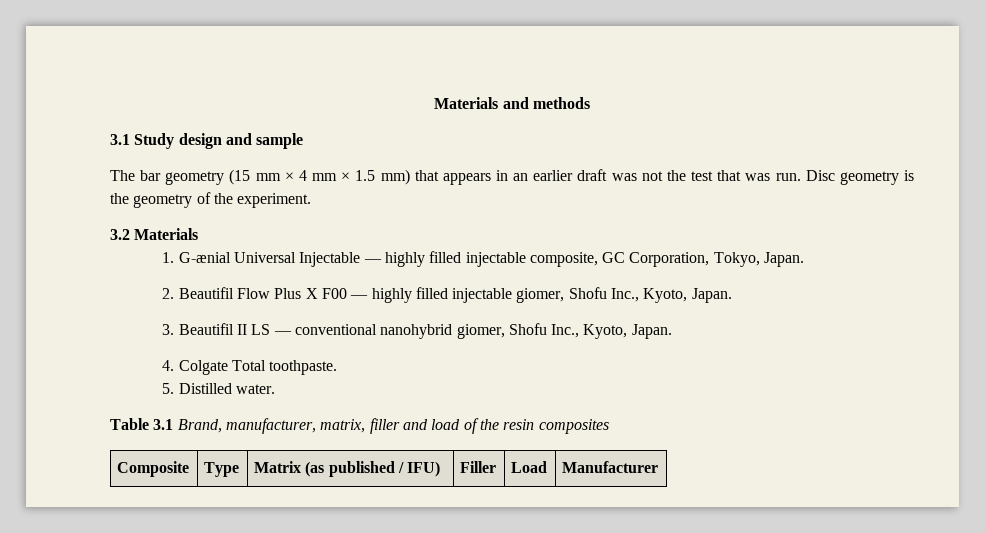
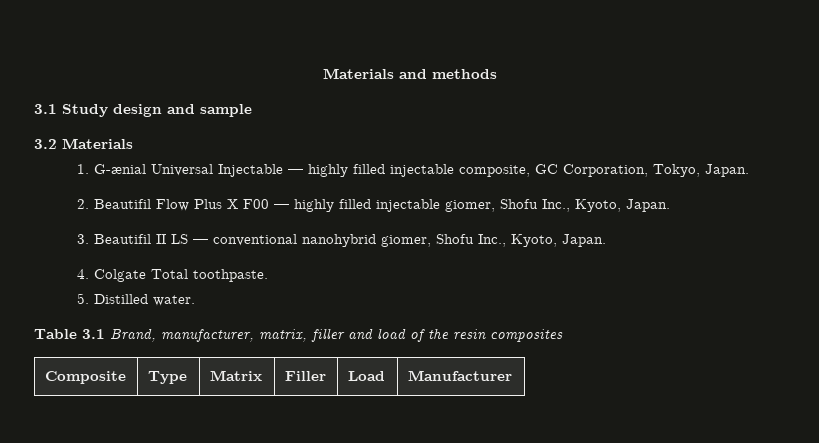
- The bar geometry (15 mm × 4 mm × 1.5 mm) that appears in an earlier draft was not the test that was run. Disc geometry is the geometry of the experiment.
- Composite | Type | Matrix (as published / IFU) | Filler | Load | Manufacturer
+ Composite | Type | Matrix | Filler | Load | Manufacturer

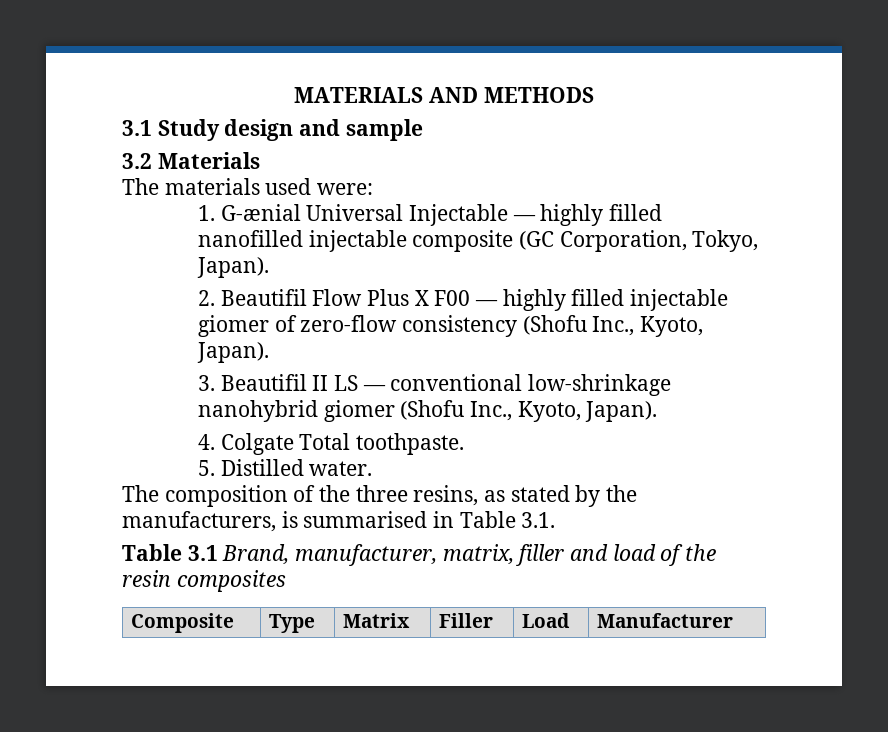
- Materials and methods
+ MATERIALS AND METHODS
+ The materials used were:
- 1. G-ænial Universal Injectable — highly filled injectable composite, GC Corporation, Tokyo, Japan.
+ 1. G-ænial Universal Injectable — highly filled nanofilled injectable composite (GC Corporation, Tokyo, Japan).
- 2. Beautifil Flow Plus X F00 — highly filled injectable giomer, Shofu Inc., Kyoto, Japan.
+ 2. Beautifil Flow Plus X F00 — highly filled injectable giomer of zero-flow consistency (Shofu Inc., Kyoto, Japan).
- 3. Beautifil II LS — conventional nanohybrid giomer, Shofu Inc., Kyoto, Japan.
+ 3. Beautifil II LS — conventional low-shrinkage nanohybrid giomer (Shofu Inc., Kyoto, Japan).
+ The composition of the three resins, as stated by the manufacturers, is summarised in Table 3.1.

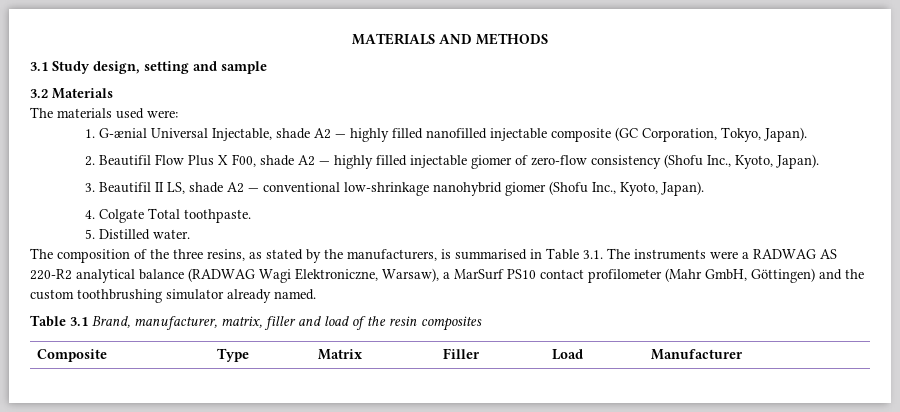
- 3.1 Study design and sample
+ 3.1 Study design, setting and sample
- 1. G-ænial Universal Injectable — highly filled nanofilled injectable composite (GC Corporation, Tokyo, Japan).
+ 1. G-ænial Universal Injectable, shade A2 — highly filled nanofilled injectable composite (GC Corporation, Tokyo, Japan).
- 2. Beautifil Flow Plus X F00 — highly filled injectable giomer of zero-flow consistency (Shofu Inc., Kyoto, Japan).
+ 2. Beautifil Flow Plus X F00, shade A2 — highly filled injectable giomer of zero-flow consistency (Shofu Inc., Kyoto, Japan).
- 3. Beautifil II LS — conventional low-shrinkage nanohybrid giomer (Shofu Inc., Kyoto, Japan).
+ 3. Beautifil II LS, shade A2 — conventional low-shrinkage nanohybrid giomer (Shofu Inc., Kyoto, Japan).
- The composition of the three resins, as stated by the manufacturers, is summarised in Table 3.1.
+ The composition of the three resins, as stated by the manufacturers, is summarised in Table 3.1. The instruments were a RADWAG AS 220-R2 analytical balance (RADWAG Wagi Elektroniczne, Warsaw), a MarSurf PS10 contact profilometer (Mahr GmbH, Göttingen) and the custom toothbrushing simulator already named.

